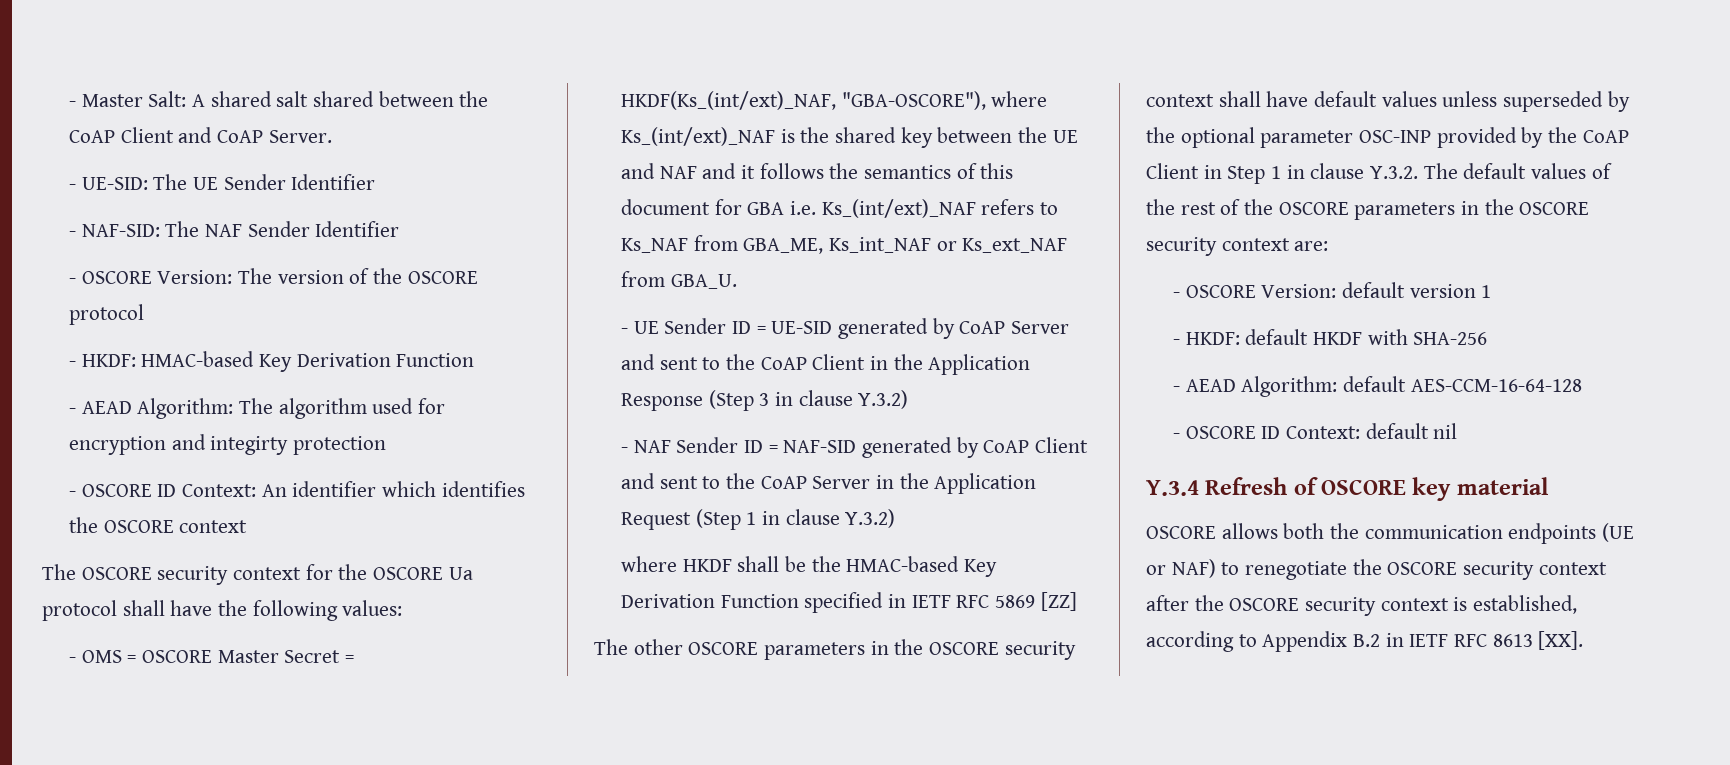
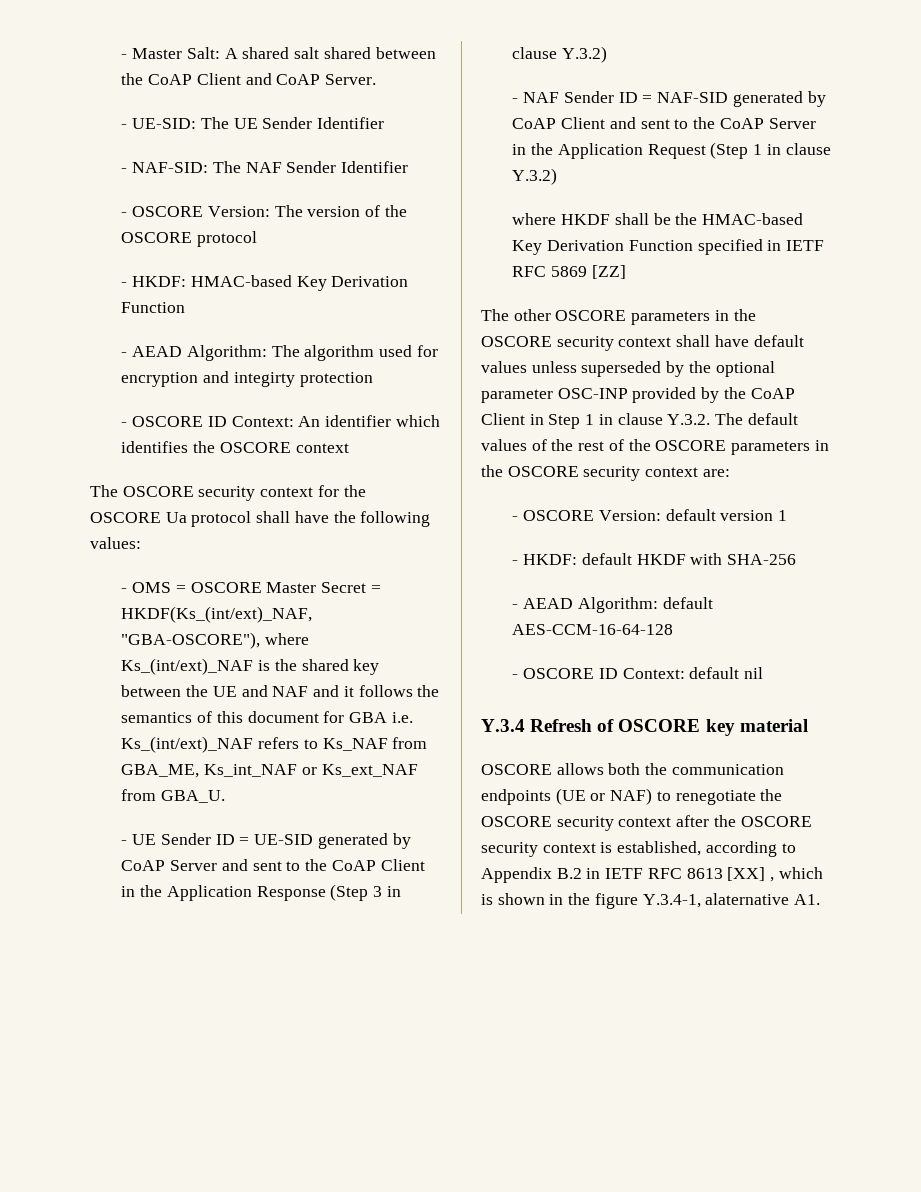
- OSCORE allows both the communication endpoints (UE or NAF) to renegotiate the OSCORE security context after the OSCORE security context is established, according to Appendix B.2 in IETF RFC 8613 [XX].
+ OSCORE allows both the communication endpoints (UE or NAF) to renegotiate the OSCORE security context after the OSCORE security context is established, according to Appendix B.2 in IETF RFC 8613 [XX] , which is shown in the figure Y.3.4-1, alaternative A1.

